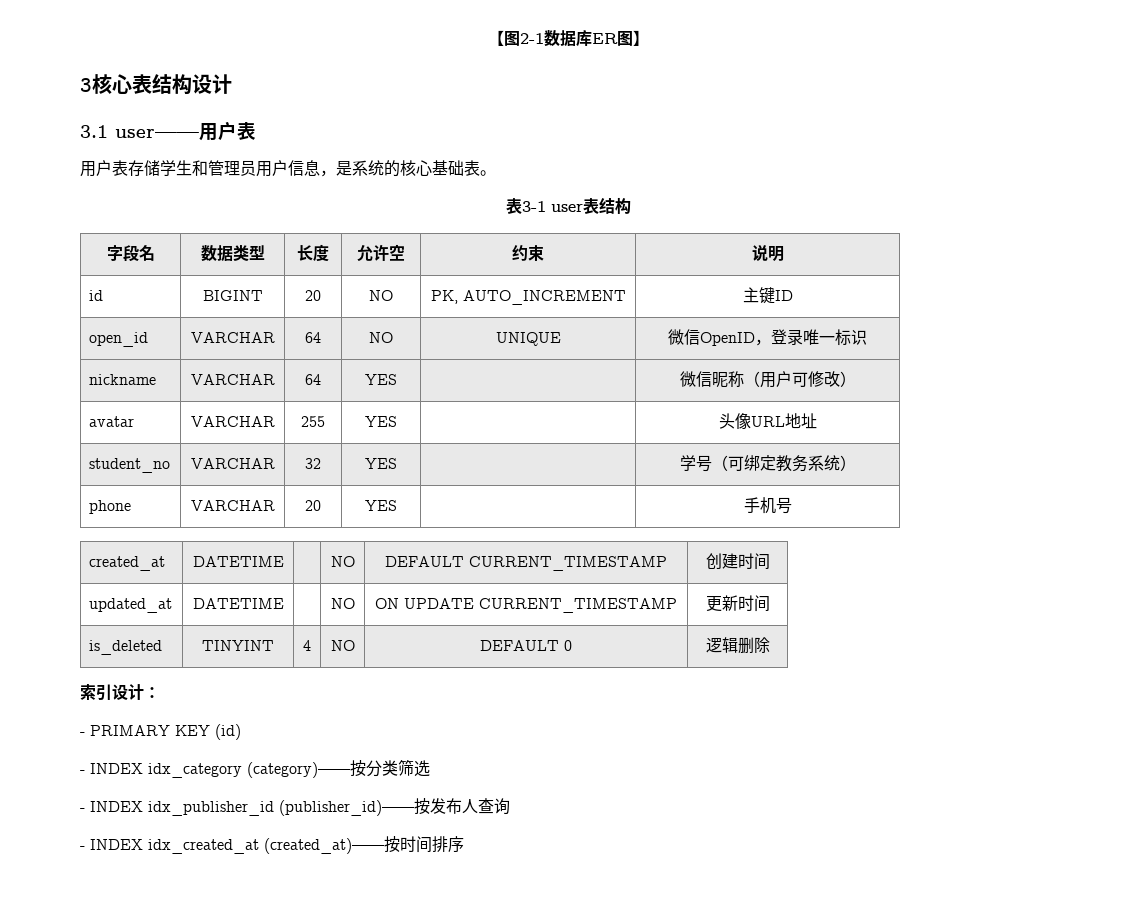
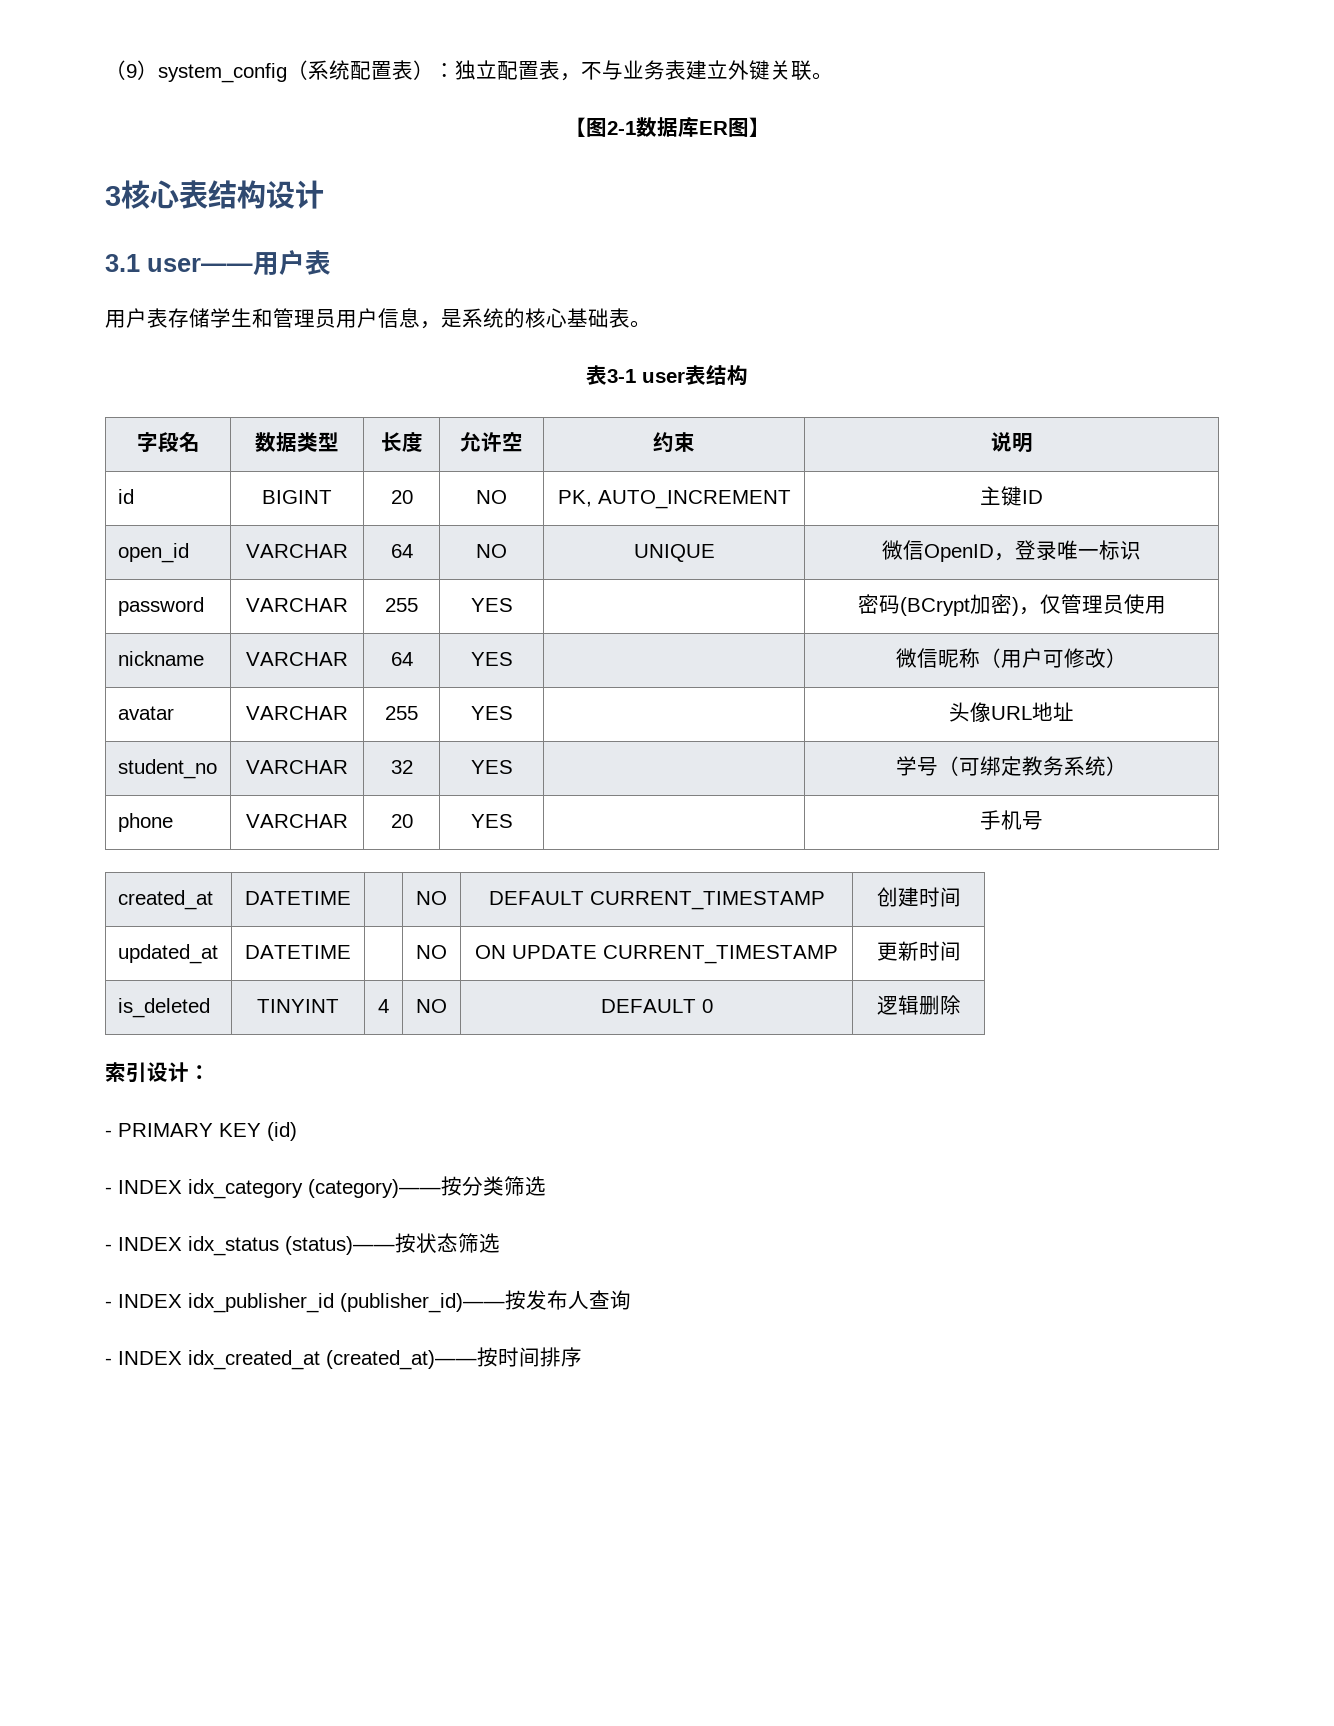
+ （9）system_config（系统配置表）：独立配置表，不与业务表建立外键关联。
+ password | VARCHAR | 255 | YES | | 密码(BCrypt加密)，仅管理员使用
+ - INDEX idx_status (status)——按状态筛选

